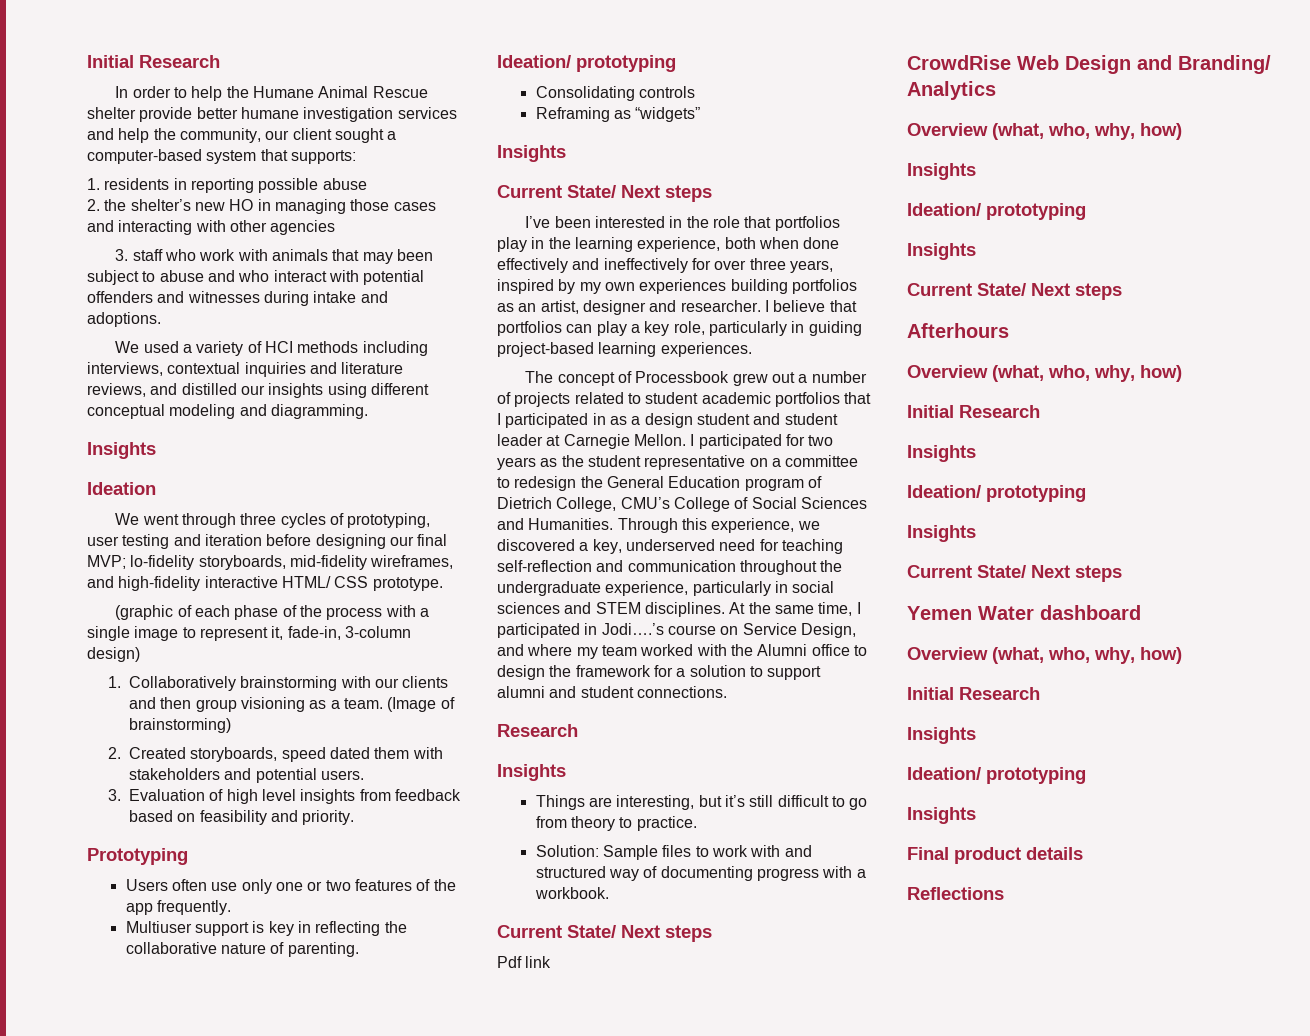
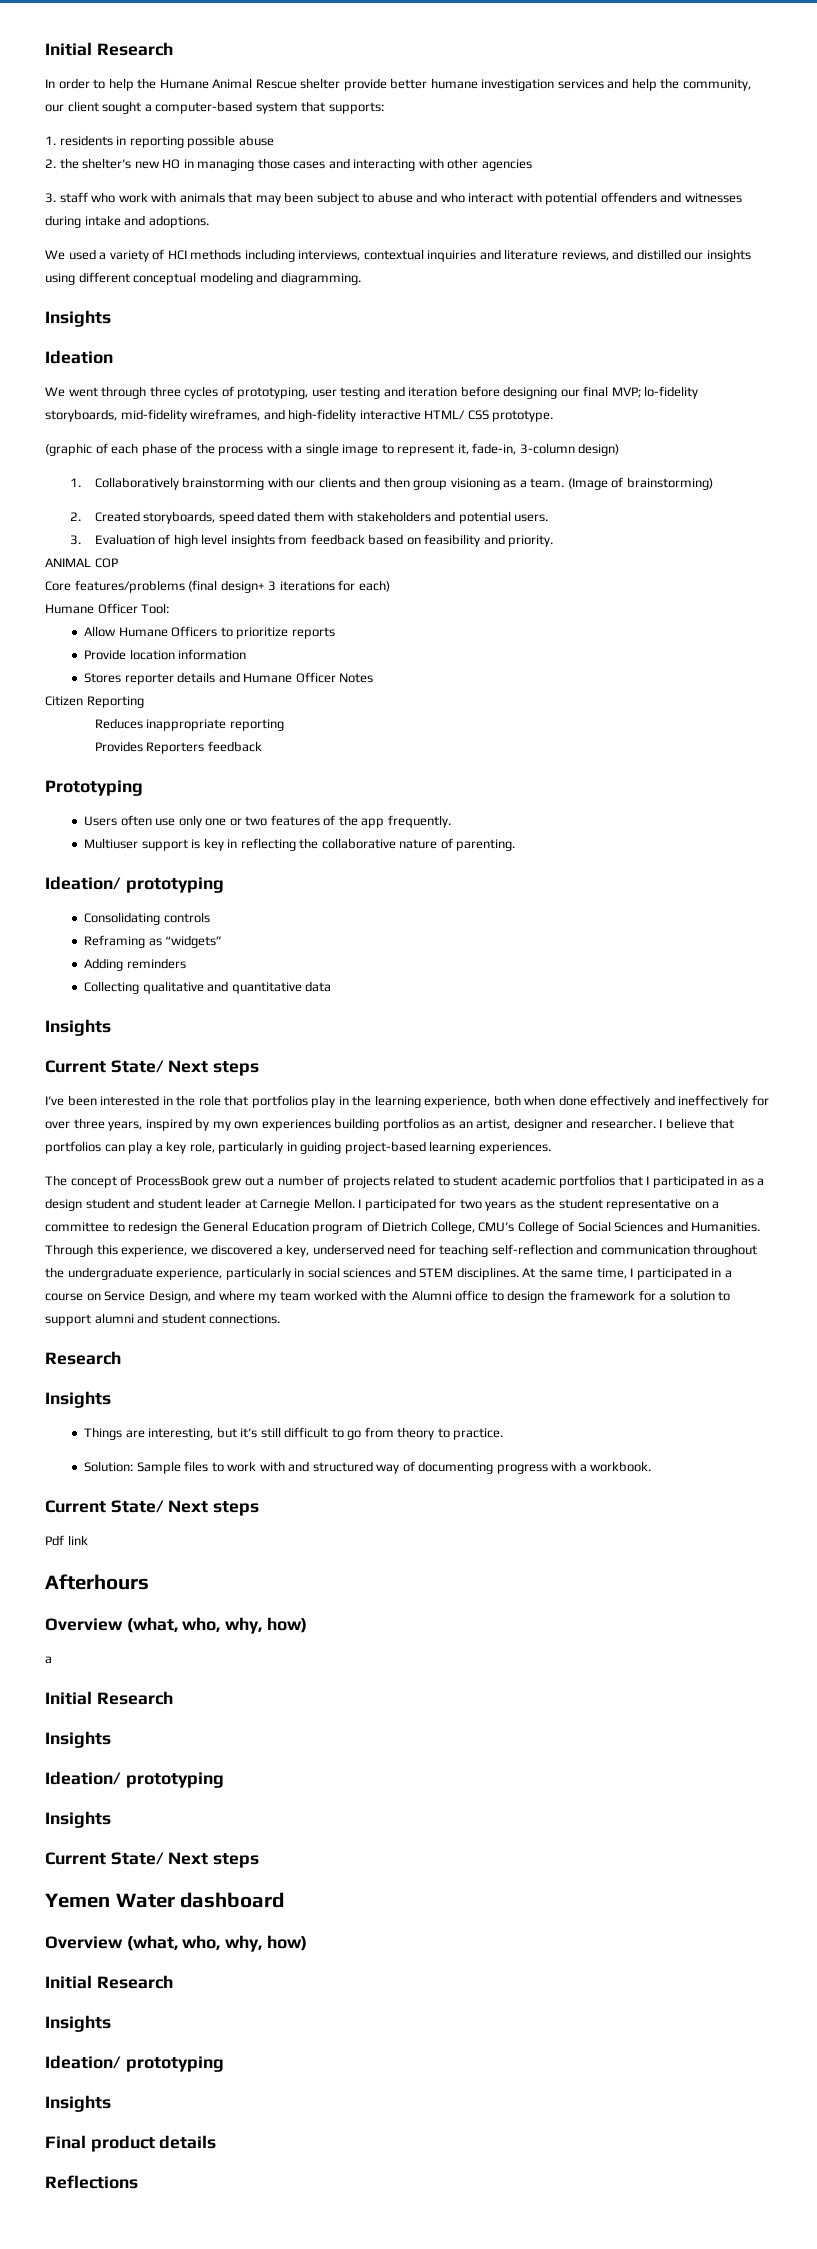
+ ANIMAL COP
+ Core features/problems (final design+ 3 iterations for each)
+ Humane Officer Tool:
+ Allow Humane Officers to prioritize reports
+ Provide location information
+ Stores reporter details and Humane Officer Notes
+ Citizen Reporting
+ Reduces inappropriate reporting
+ Provides Reporters feedback
+ Adding reminders
+ Collecting qualitative and quantitative data
- The concept of Processbook grew out a number of projects related to student academic portfolios that I participated in as a design student and student leader at Carnegie Mellon.
+ The concept of ProcessBook grew out a number of projects related to student academic portfolios that I participated in as a design student and student leader at Carnegie Mellon.
- At the same time, I participated in Jodi….’s course on Service Design, and where my team worked with the Alumni office to design the framework for a solution to support alumni and student connections.
+ At the same time, I participated in a course on Service Design, and where my team worked with the Alumni office to design the framework for a solution to support alumni and student connections.
- CrowdRise Web Design and Branding/ Analytics
- Overview (what, who, why, how)
- Insights
- Ideation/ prototyping
- Insights
- Current State/ Next steps
  Afterhours
  Overview (what, who, why, how)
+ a

